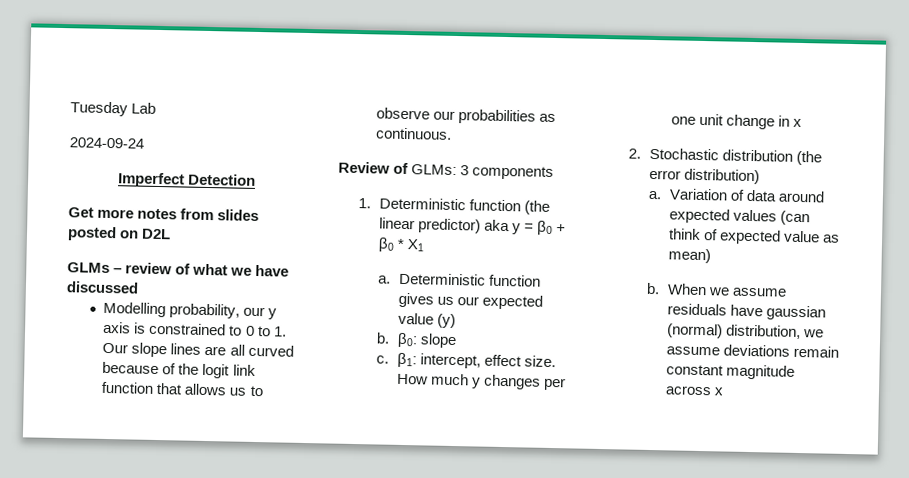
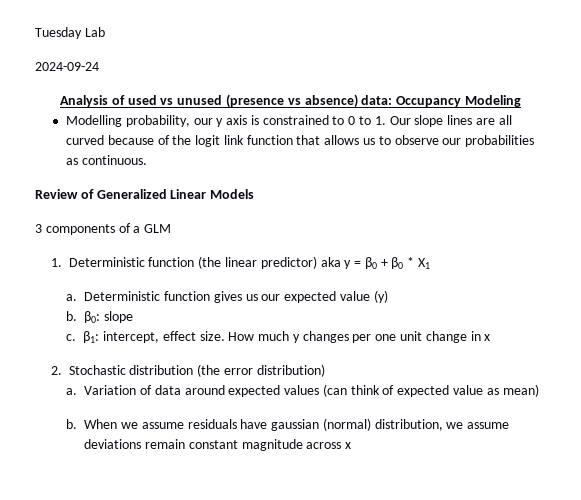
- Imperfect Detection
- Get more notes from slides posted on D2L
- GLMs – review of what we have discussed
+ Analysis of used vs unused (presence vs absence) data: Occupancy Modeling
- Review of GLMs: 3 components
+ Review of Generalized Linear Models
+ 3 components of a GLM

